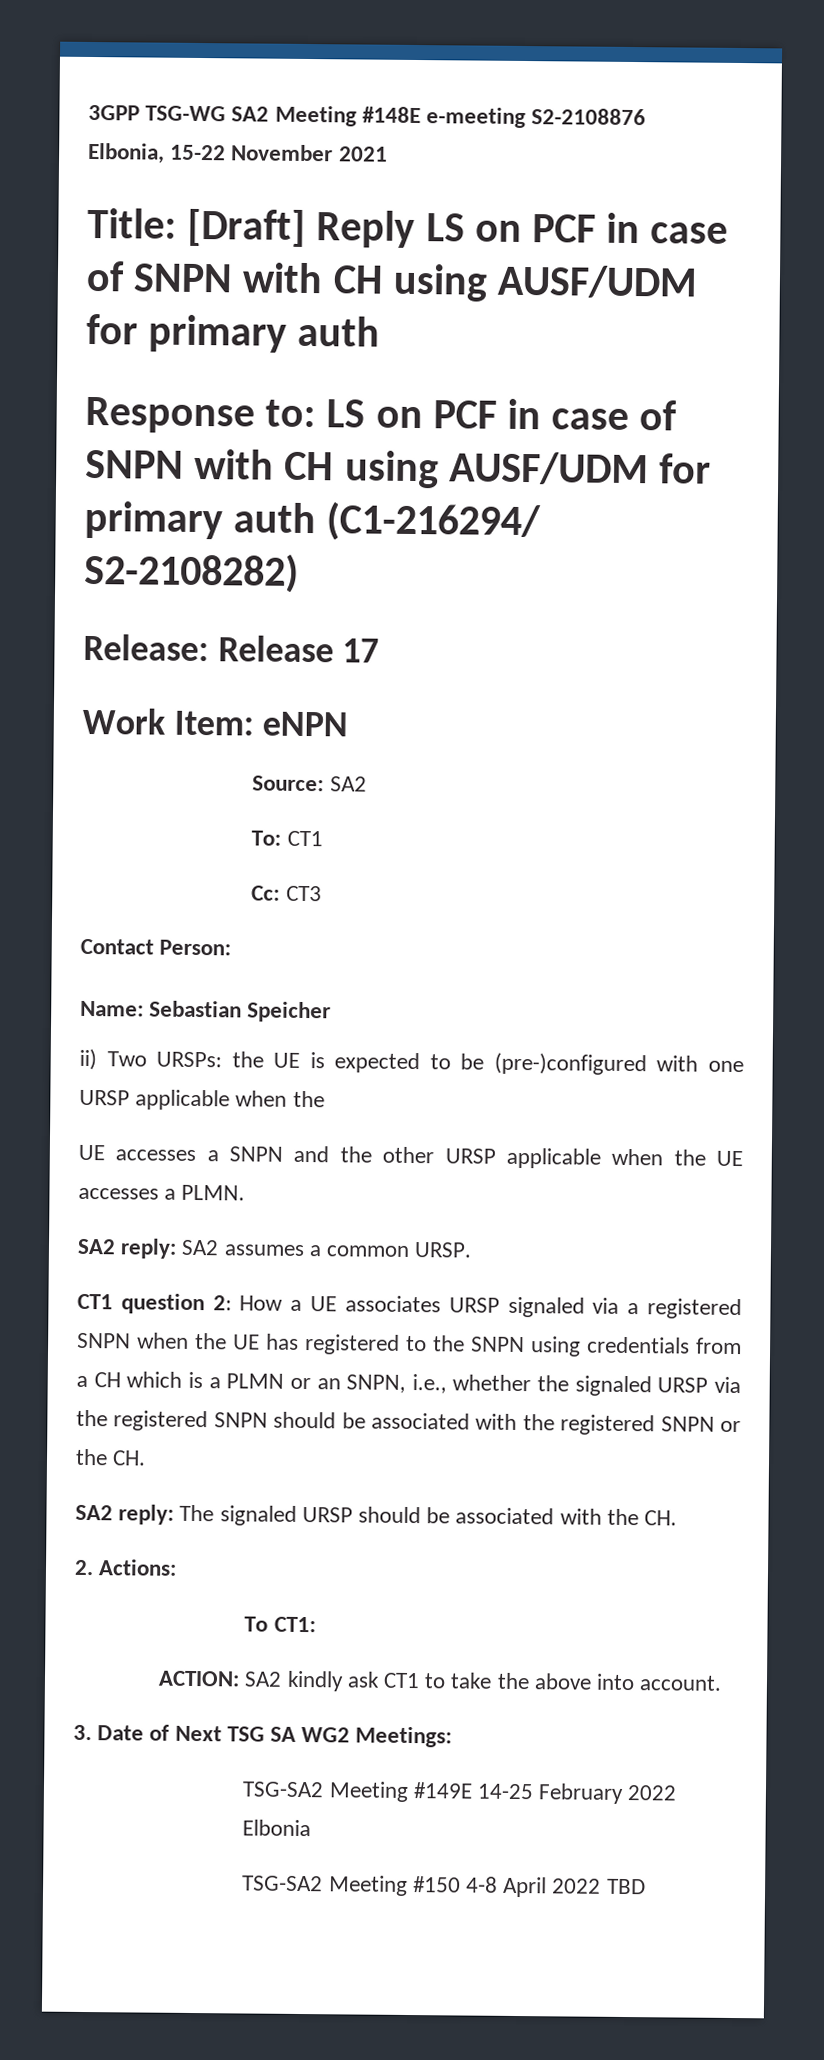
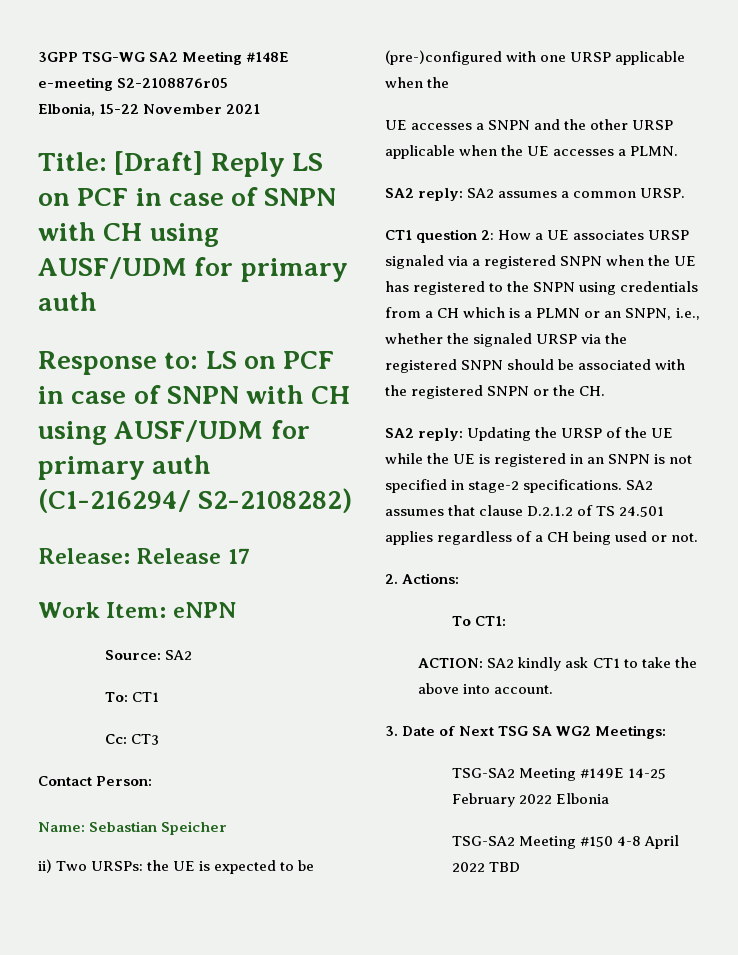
- 3GPP TSG-WG SA2 Meeting #148E e-meeting S2-2108876
+ 3GPP TSG-WG SA2 Meeting #148E e-meeting S2-2108876r05
- SA2 reply: The signaled URSP should be associated with the CH.
+ SA2 reply: Updating the URSP of the UE while the UE is registered in an SNPN is not specified in stage-2 specifications. SA2 assumes that clause D.2.1.2 of TS 24.501 applies regardless of a CH being used or not.

